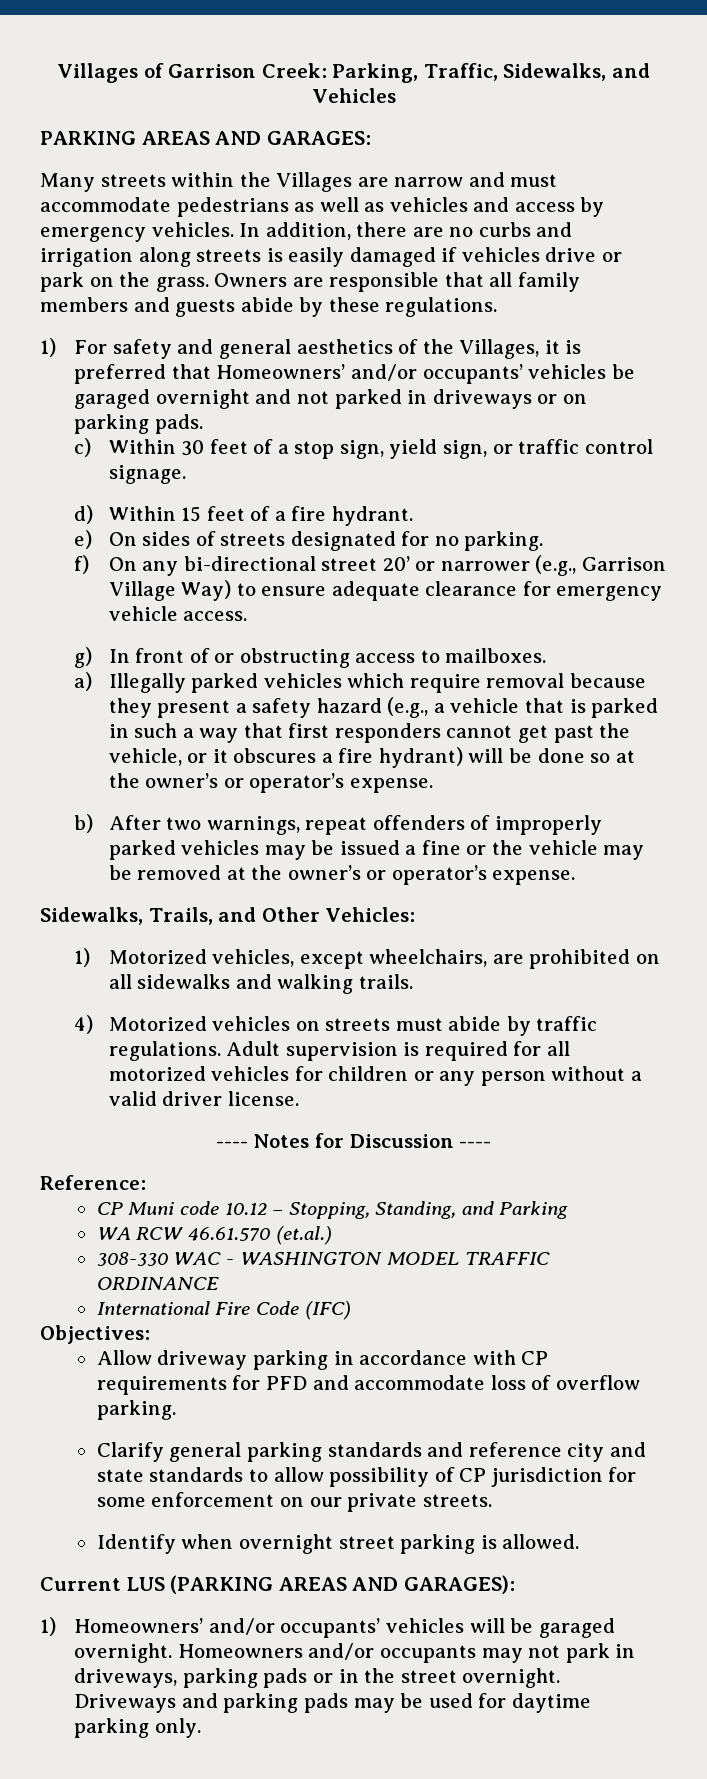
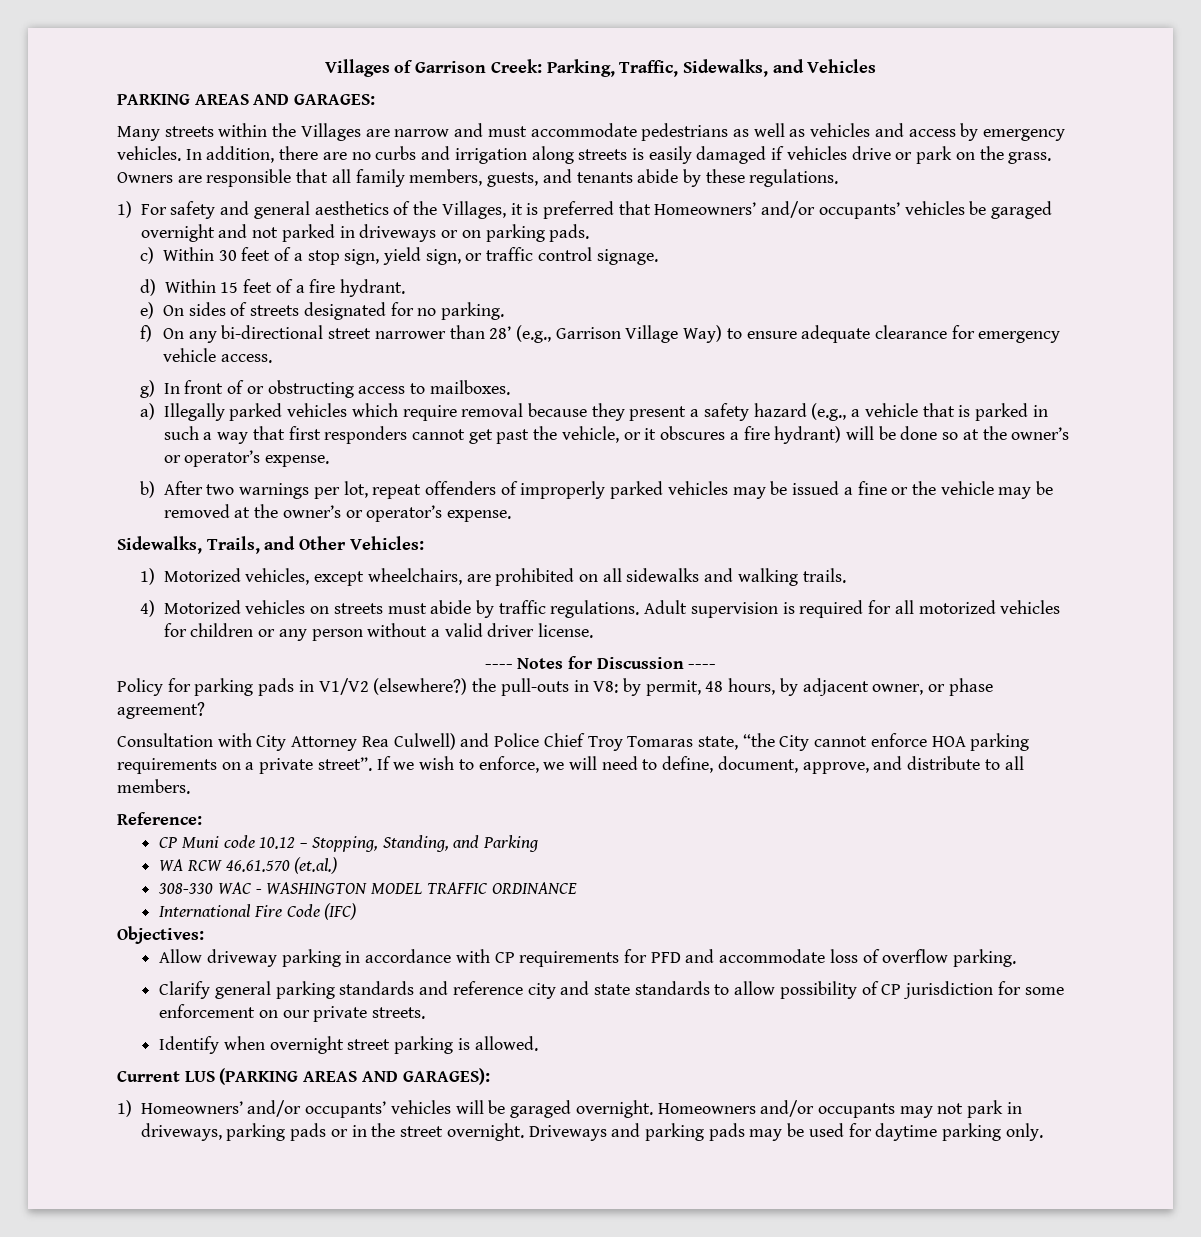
- Owners are responsible that all family members and guests abide by these regulations.
+ Owners are responsible that all family members, guests, and tenants abide by these regulations.
- f) On any bi-directional street 20’ or narrower (e.g., Garrison Village Way) to ensure adequate clearance for emergency vehicle access.
+ f) On any bi-directional street narrower than 28’ (e.g., Garrison Village Way) to ensure adequate clearance for emergency vehicle access.
- b) After two warnings, repeat offenders of improperly parked vehicles may be issued a fine or the vehicle may be removed at the owner’s or operator’s expense.
+ b) After two warnings per lot, repeat offenders of improperly parked vehicles may be issued a fine or the vehicle may be removed at the owner’s or operator’s expense.
+ Policy for parking pads in V1/V2 (elsewhere?) the pull-outs in V8: by permit, 48 hours, by adjacent owner, or phase agreement?
+ Consultation with City Attorney Rea Culwell) and Police Chief Troy Tomaras state, “the City cannot enforce HOA parking requirements on a private street”. If we wish to enforce, we will need to define, document, approve, and distribute to all members.

